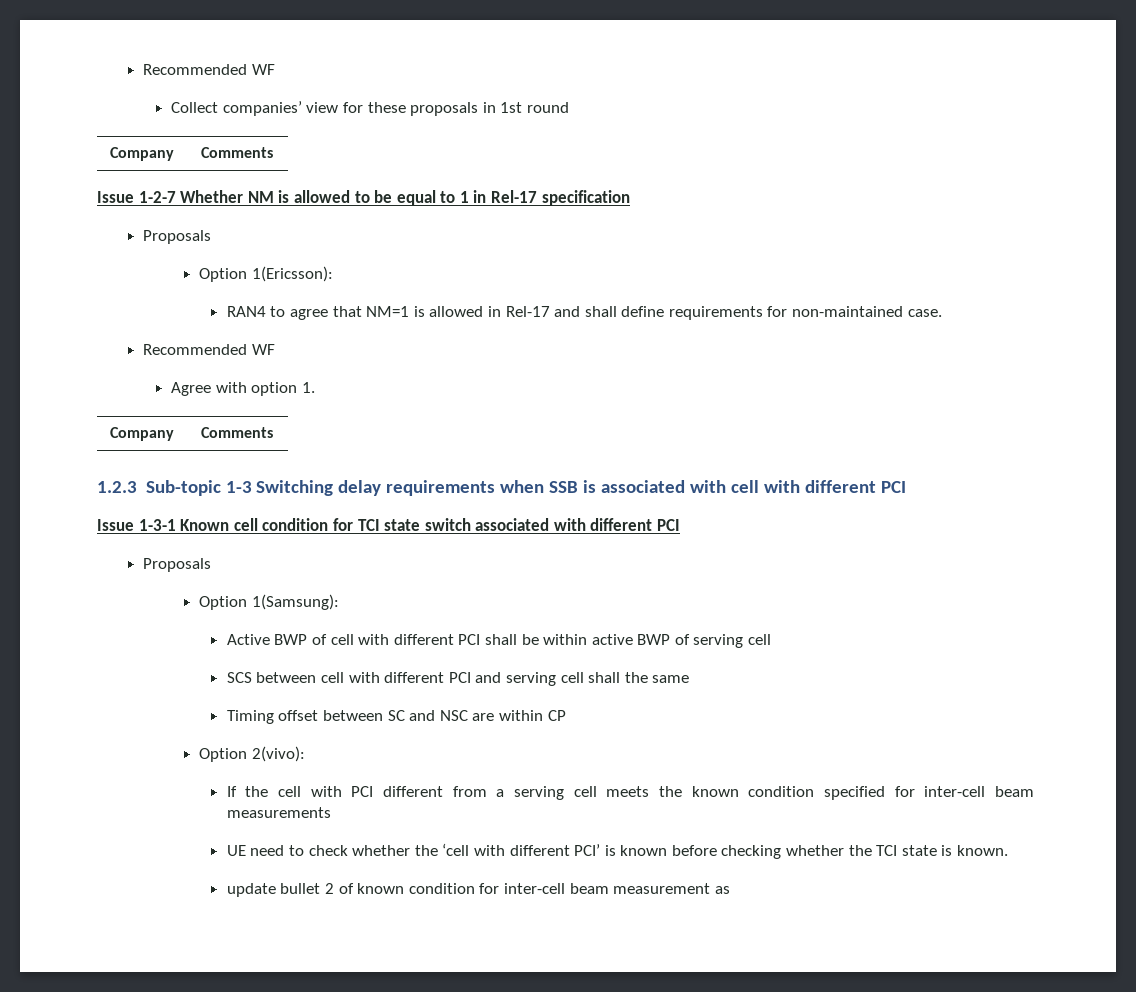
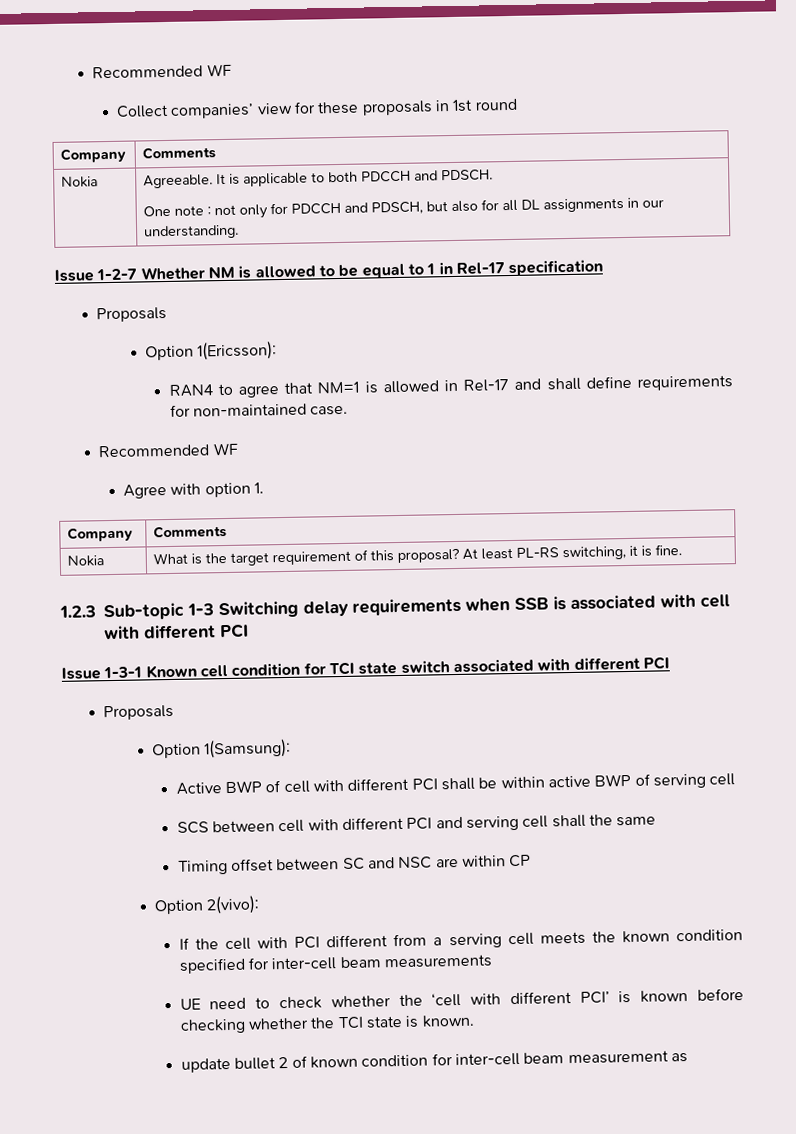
+ Nokia | Agreeable. It is applicable to both PDCCH and PDSCH.
+ One note : not only for PDCCH and PDSCH, but also for all DL assignments in our understanding.
+ Nokia | What is the target requirement of this proposal? At least PL-RS switching, it is fine.

